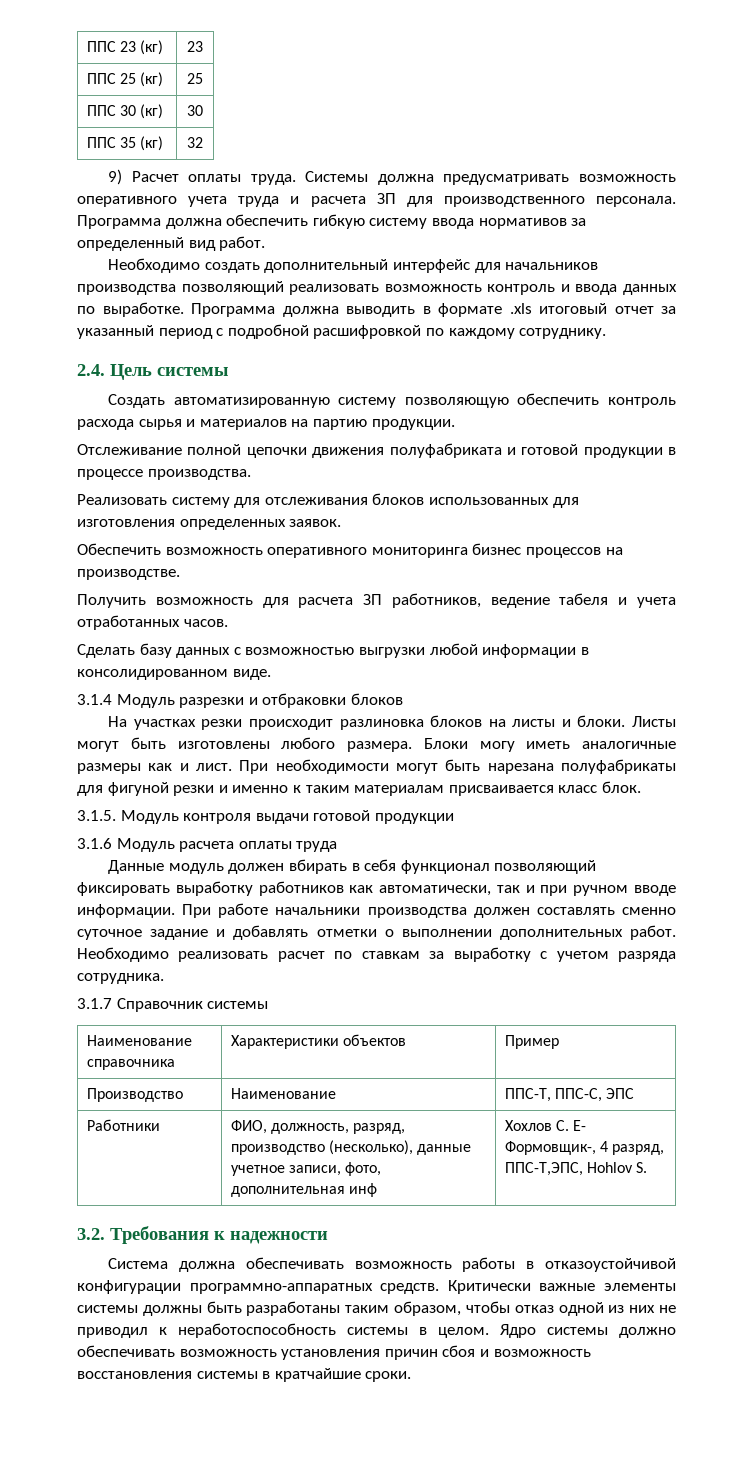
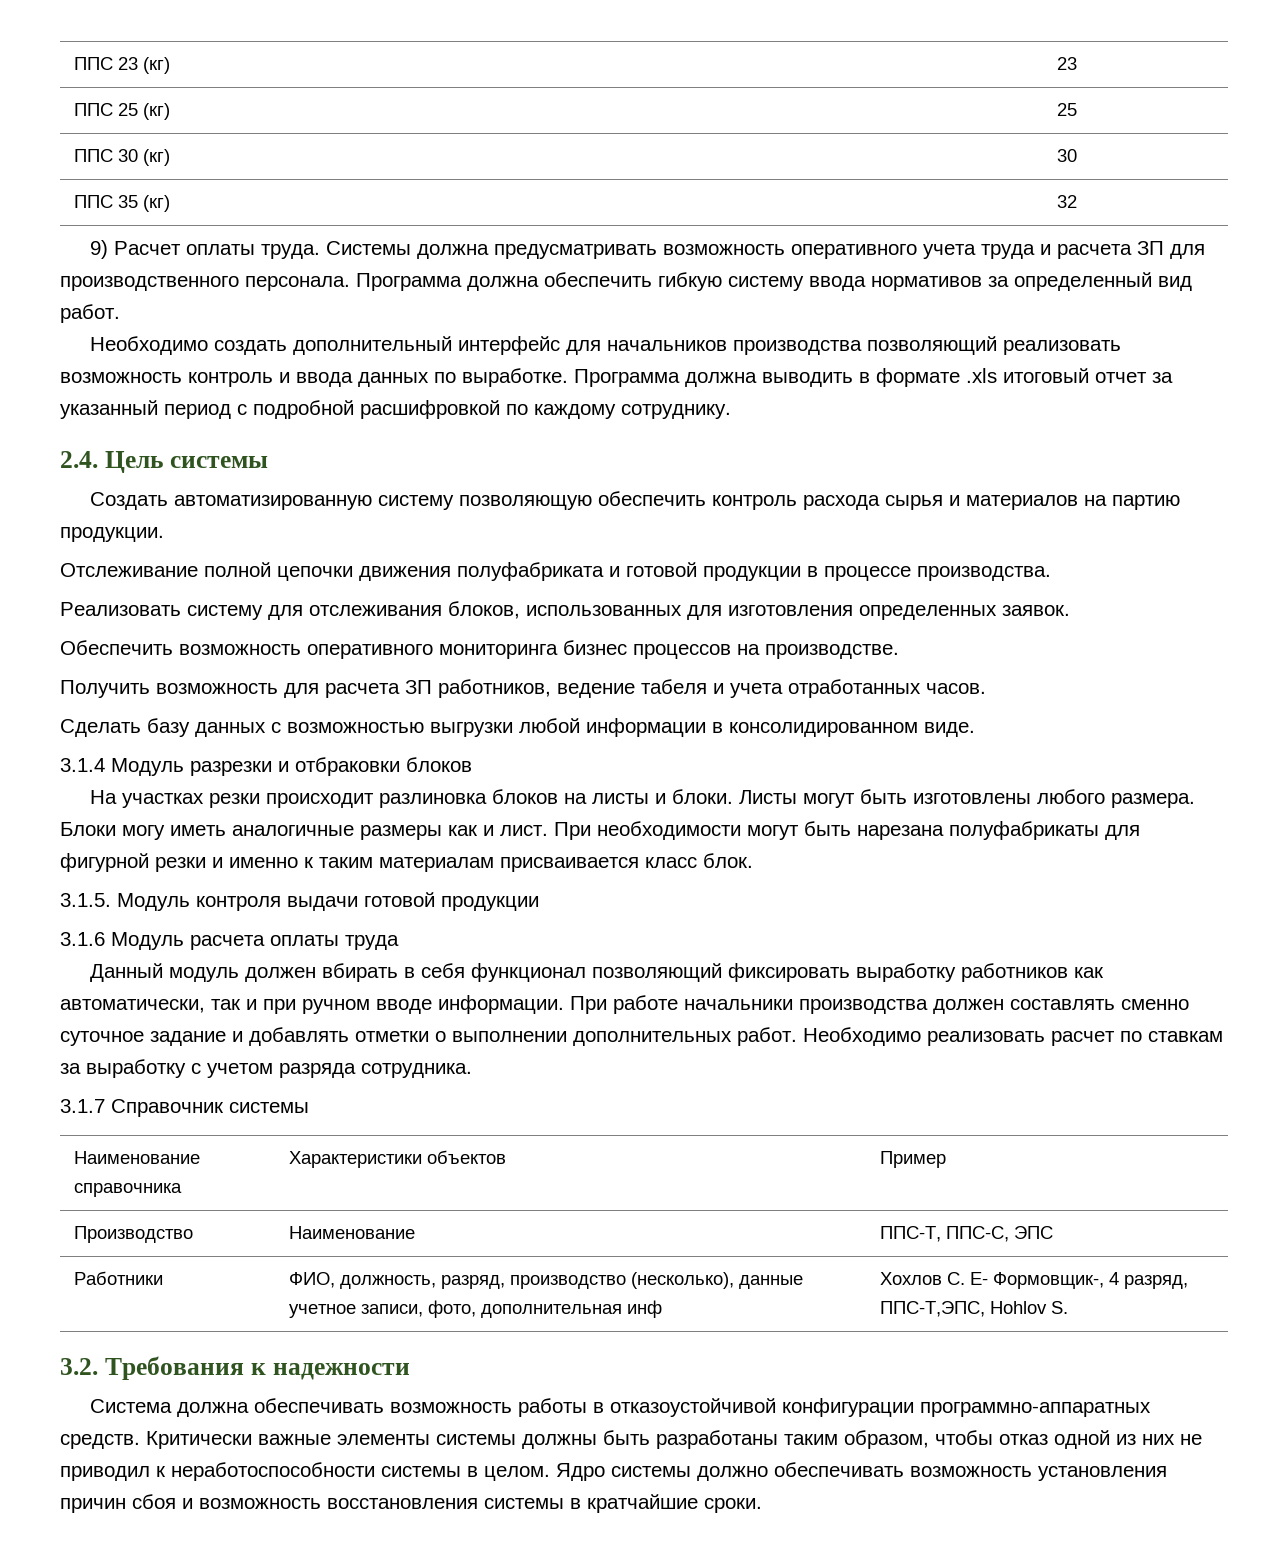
- Реализовать систему для отслеживания блоков использованных для изготовления определенных заявок.
+ Реализовать систему для отслеживания блоков, использованных для изготовления определенных заявок.
- При необходимости могут быть нарезана полуфабрикаты для фигуной резки и именно к таким материалам присваивается класс блок.
+ При необходимости могут быть нарезана полуфабрикаты для фигурной резки и именно к таким материалам присваивается класс блок.
- Данные модуль должен вбирать в себя функционал позволяющий фиксировать выработку работников как автоматически, так и при ручном вводе информации.
+ Данный модуль должен вбирать в себя функционал позволяющий фиксировать выработку работников как автоматически, так и при ручном вводе информации.
- Критически важные элементы системы должны быть разработаны таким образом, чтобы отказ одной из них не приводил к неработоспособность системы в целом.
+ Критически важные элементы системы должны быть разработаны таким образом, чтобы отказ одной из них не приводил к неработоспособности системы в целом.

